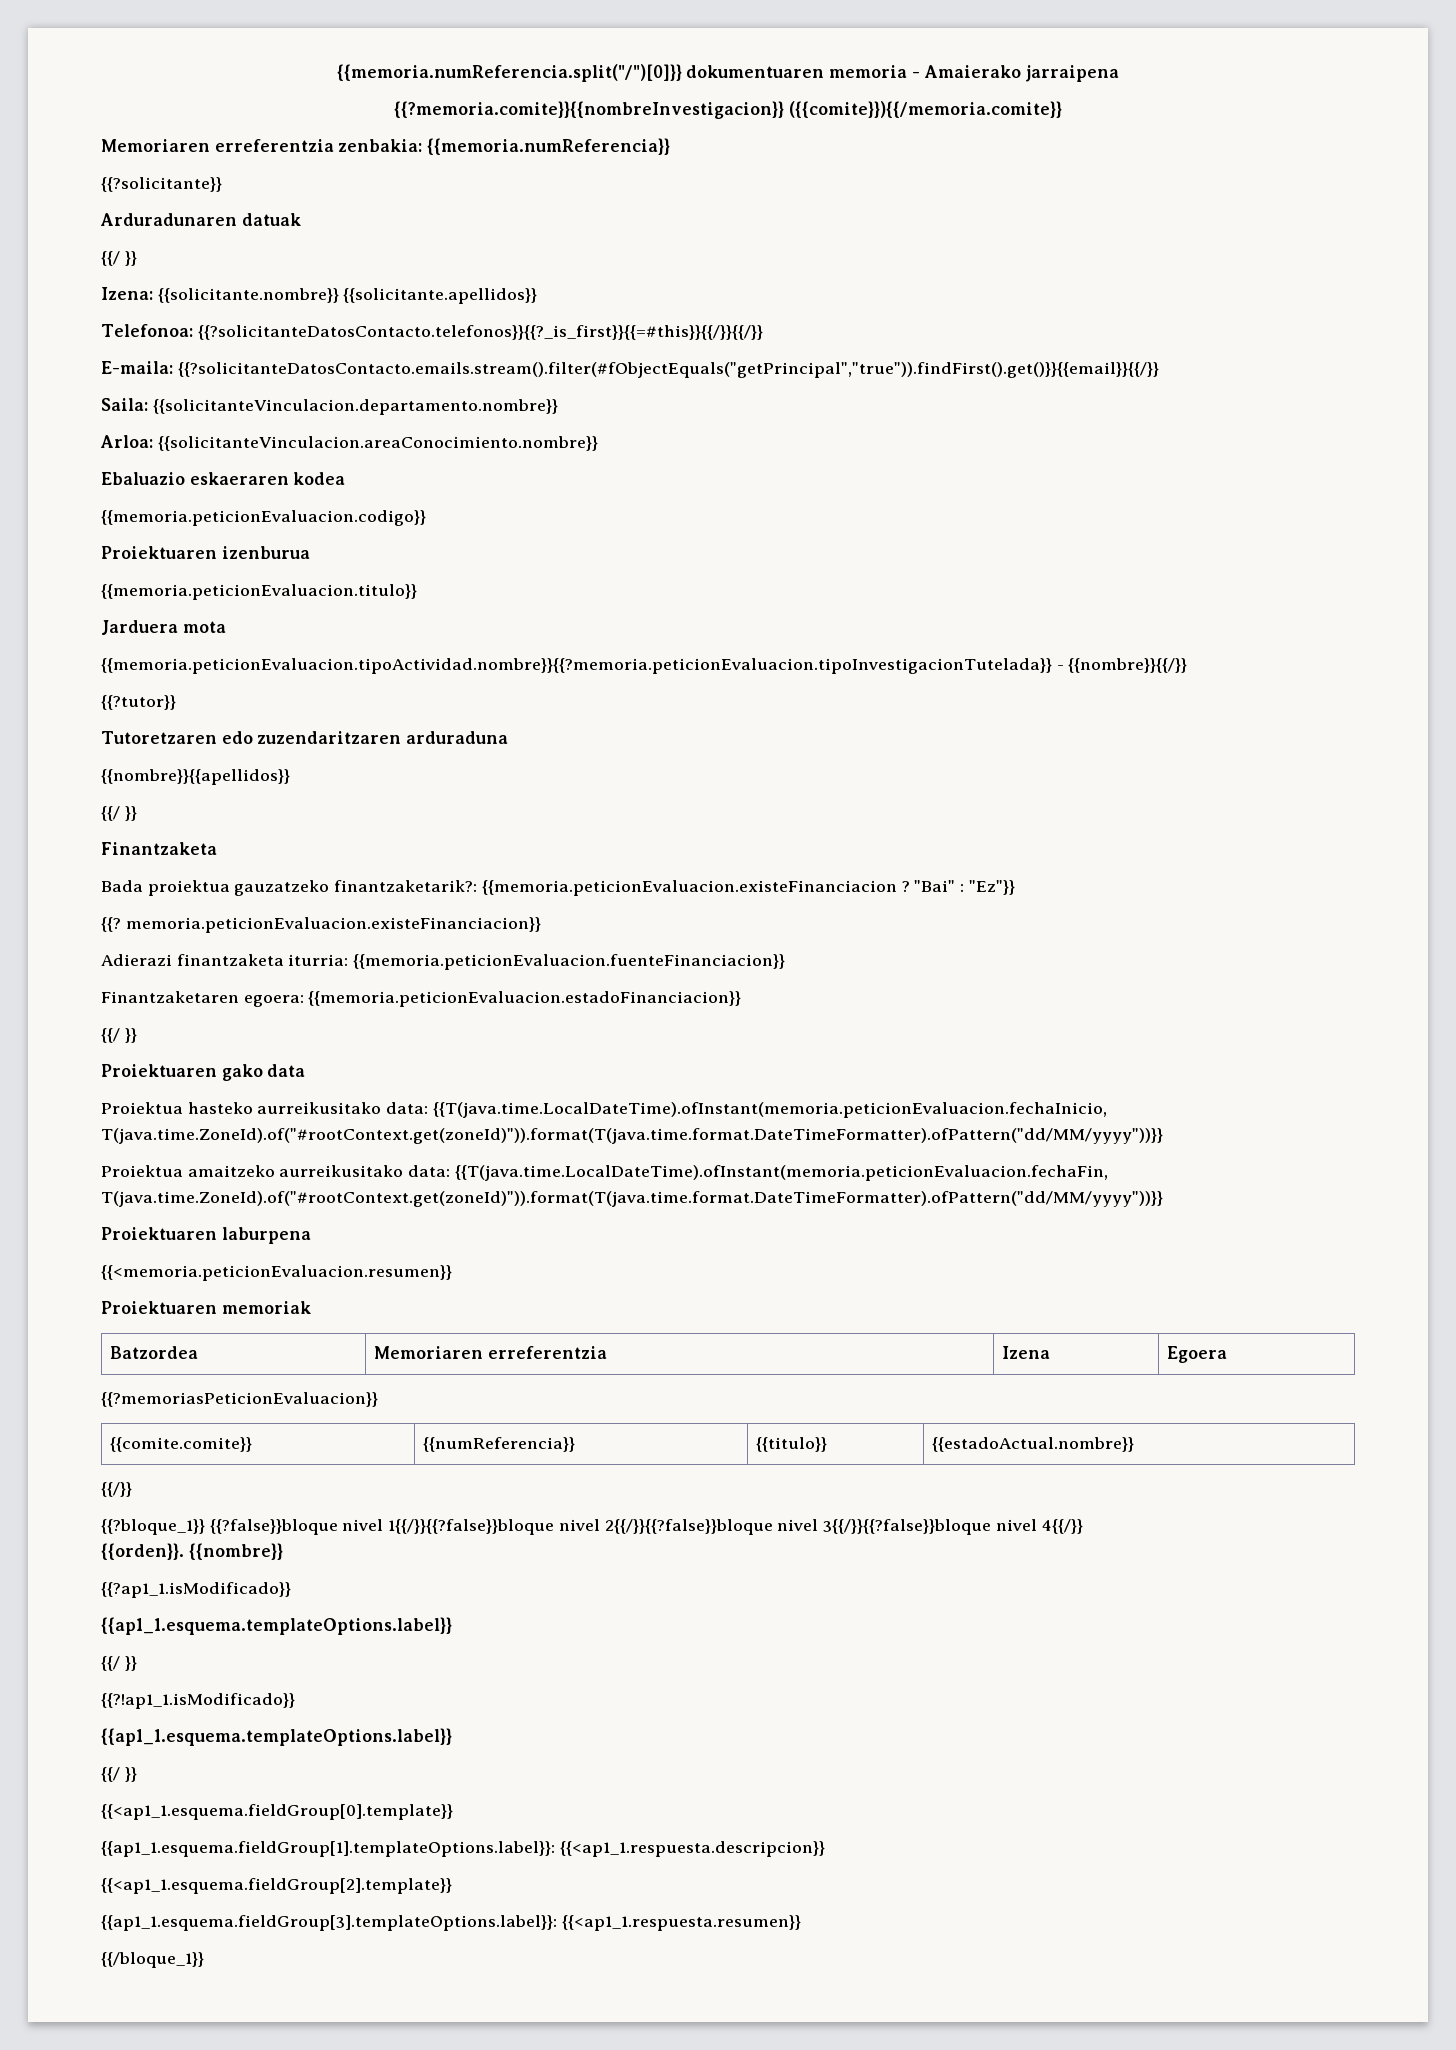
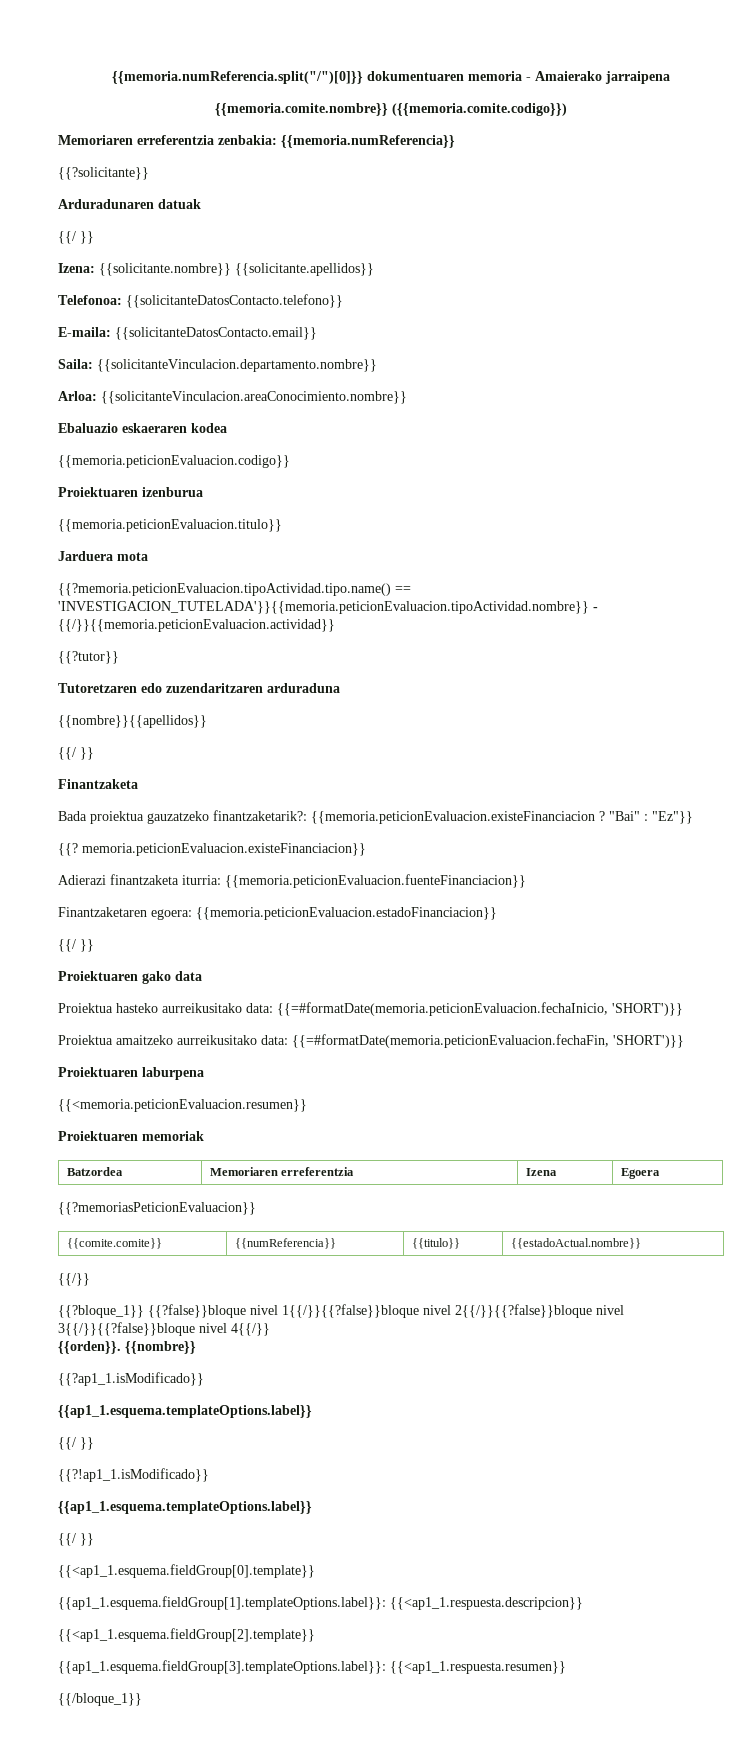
- {{?memoria.comite}}{{nombreInvestigacion}} ({{comite}}){{/memoria.comite}}
+ {{memoria.comite.nombre}} ({{memoria.comite.codigo}})
- Telefonoa: {{?solicitanteDatosContacto.telefonos}}{{?_is_first}}{{=#this}}{{/}}{{/}}
+ Telefonoa: {{solicitanteDatosContacto.telefono}}
- E-maila: {{?solicitanteDatosContacto.emails.stream().filter(#fObjectEquals("getPrincipal","true")).findFirst().get()}}{{email}}{{/}}
+ E-maila: {{solicitanteDatosContacto.email}}
- {{memoria.peticionEvaluacion.tipoActividad.nombre}}{{?memoria.peticionEvaluacion.tipoInvestigacionTutelada}} - {{nombre}}{{/}}
+ {{?memoria.peticionEvaluacion.tipoActividad.tipo.name() == 'INVESTIGACION_TUTELADA'}}{{memoria.peticionEvaluacion.tipoActividad.nombre}} - {{/}}{{memoria.peticionEvaluacion.actividad}}
- Proiektua hasteko aurreikusitako data: {{T(java.time.LocalDateTime).ofInstant(memoria.peticionEvaluacion.fechaInicio, T(java.time.ZoneId).of("#rootContext.get(zoneId)")).format(T(java.time.format.DateTimeFormatter).ofPattern("dd/MM/yyyy"))}}
+ Proiektua hasteko aurreikusitako data: {{=#formatDate(memoria.peticionEvaluacion.fechaInicio, 'SHORT')}}
- Proiektua amaitzeko aurreikusitako data: {{T(java.time.LocalDateTime).ofInstant(memoria.peticionEvaluacion.fechaFin, T(java.time.ZoneId).of("#rootContext.get(zoneId)")).format(T(java.time.format.DateTimeFormatter).ofPattern("dd/MM/yyyy"))}}
+ Proiektua amaitzeko aurreikusitako data: {{=#formatDate(memoria.peticionEvaluacion.fechaFin, 'SHORT')}}

